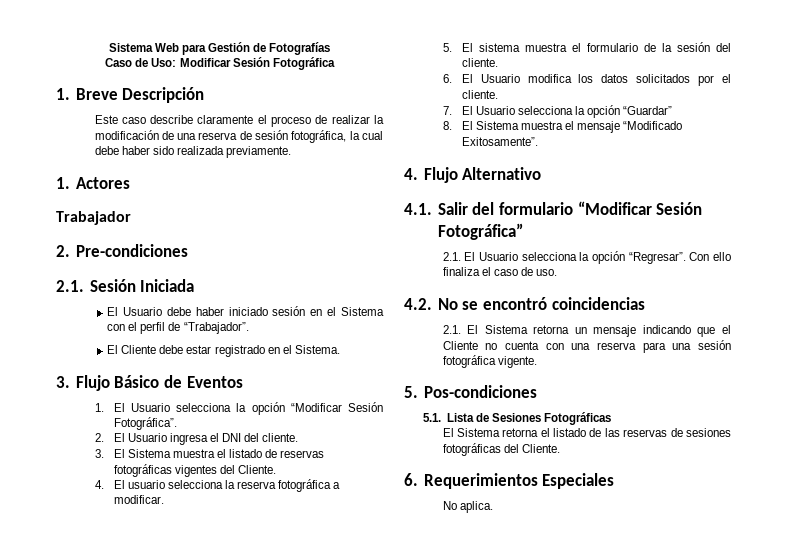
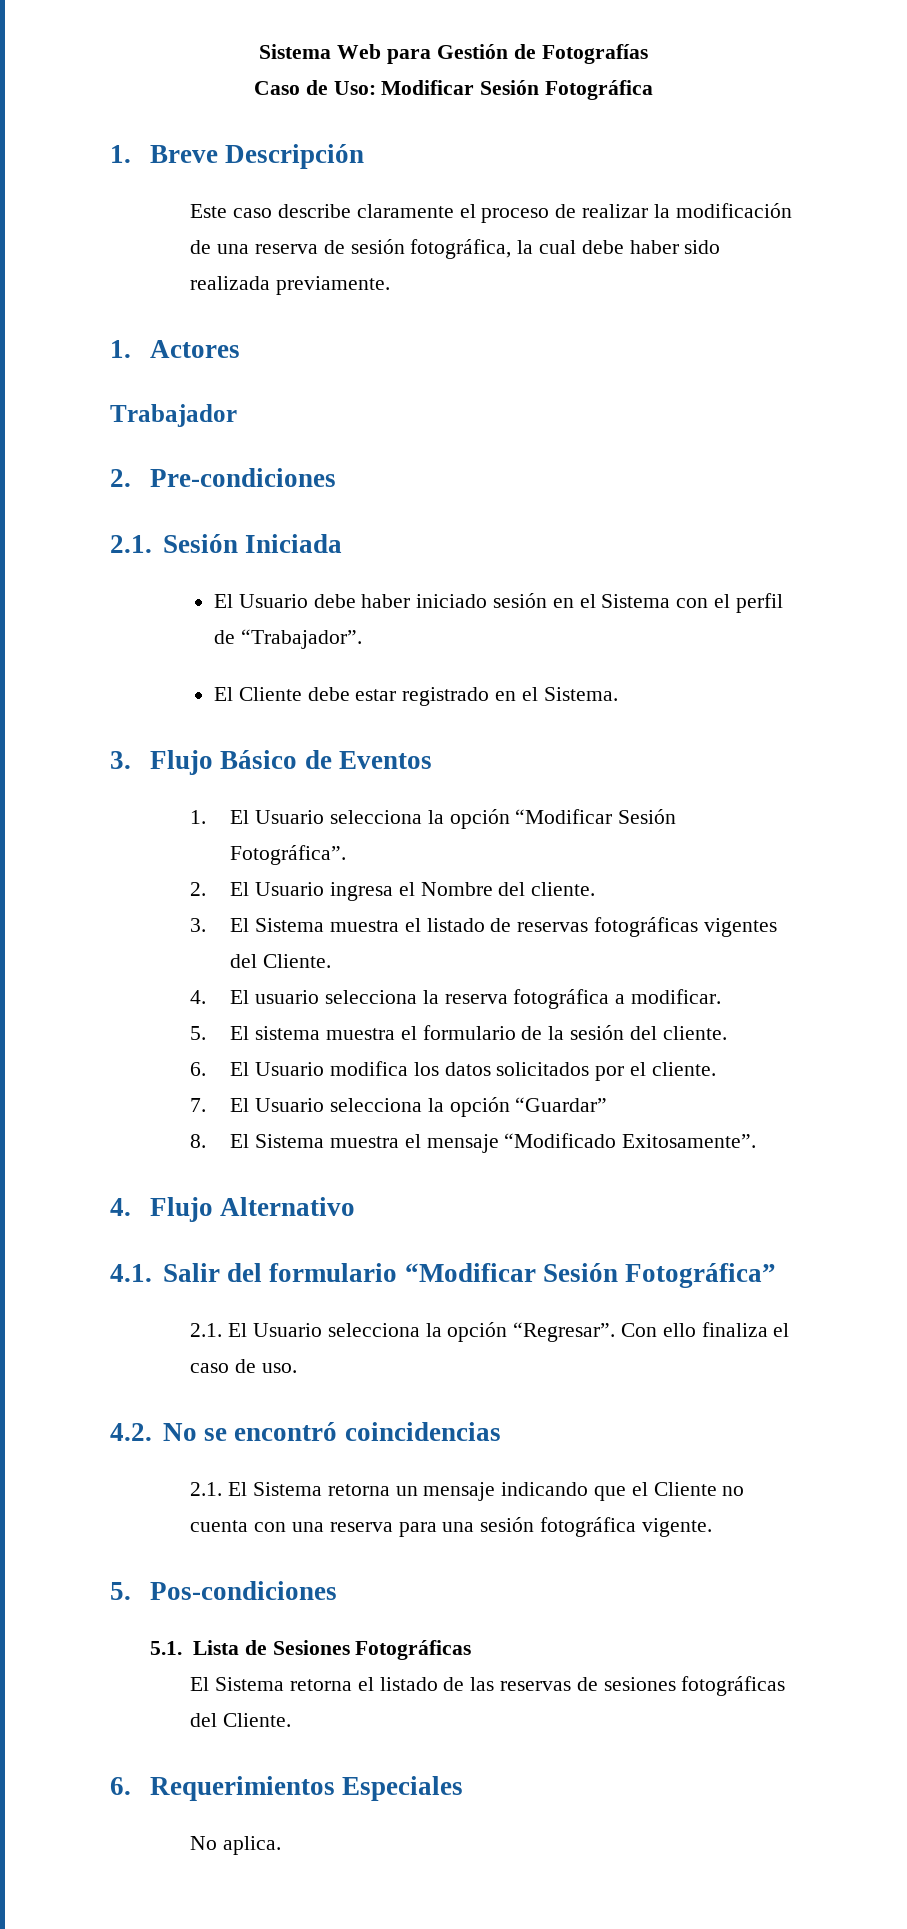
- 2. El Usuario ingresa el DNI del cliente.
+ 2. El Usuario ingresa el Nombre del cliente.

